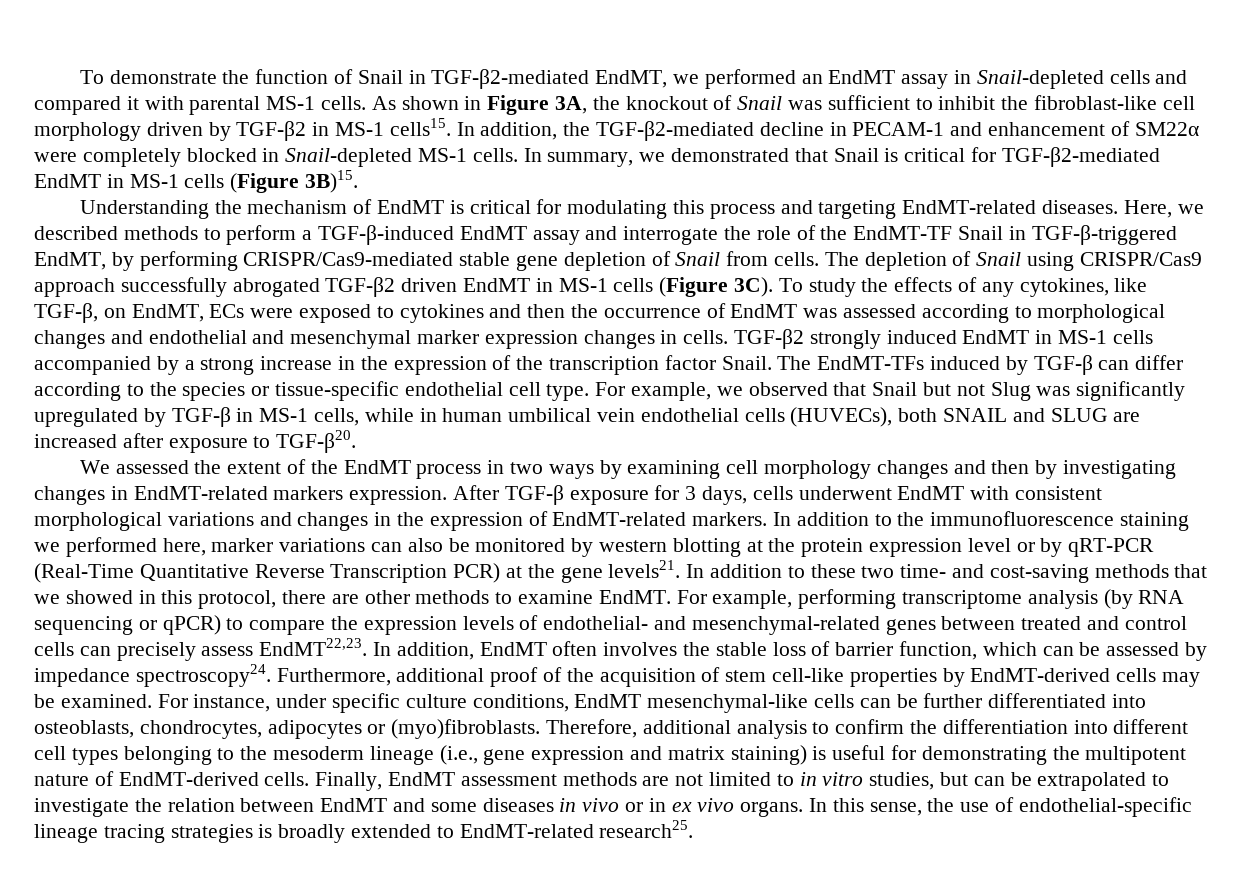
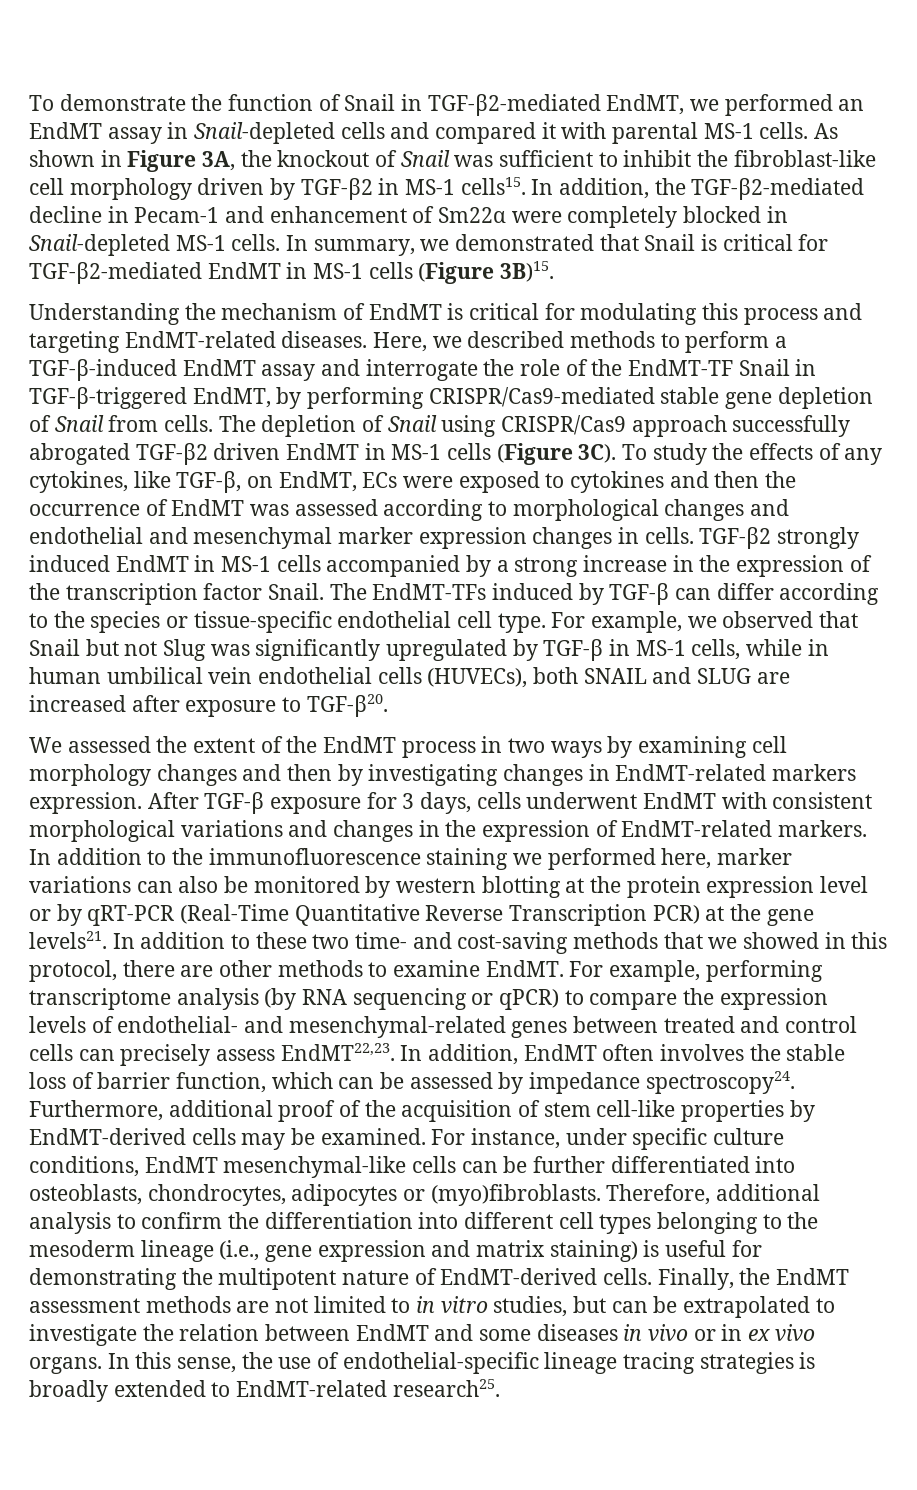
- In addition, the TGF-β2-mediated decline in PECAM-1 and enhancement of SM22α were completely blocked in Snail-depleted MS-1 cells.
+ In addition, the TGF-β2-mediated decline in Pecam-1 and enhancement of Sm22α were completely blocked in Snail-depleted MS-1 cells.
- Finally, EndMT assessment methods are not limited to in vitro studies, but can be extrapolated to investigate the relation between EndMT and some diseases in vivo or in ex vivo organs.
+ Finally, the EndMT assessment methods are not limited to in vitro studies, but can be extrapolated to investigate the relation between EndMT and some diseases in vivo or in ex vivo organs.

